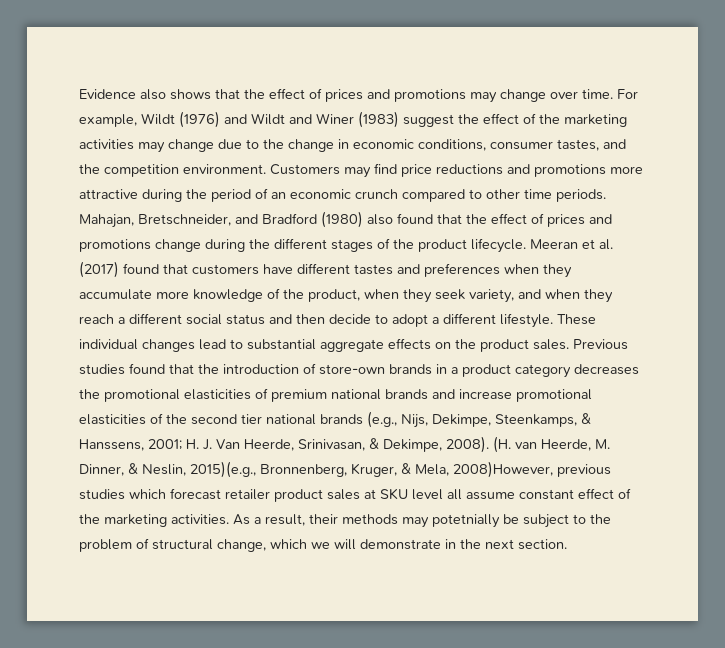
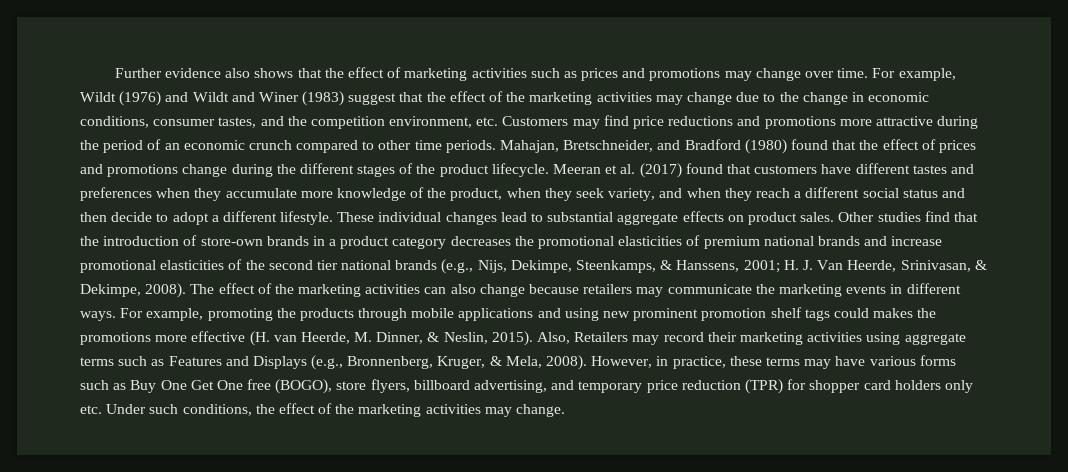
- Evidence also shows that the effect of prices and promotions may change over time.
+ Further evidence also shows that the effect of marketing activities such as prices and promotions may change over time.
- For example, Wildt (1976) and Wildt and Winer (1983) suggest the effect of the marketing activities may change due to the change in economic conditions, consumer tastes, and the competition environment. Customers may find price reductions and promotions more attractive during the period of an economic crunch compared to other time periods.
+ For example, Wildt (1976) and Wildt and Winer (1983) suggest that the effect of the marketing activities may change due to the change in economic conditions, consumer tastes, and the competition environment, etc. Customers may find price reductions and promotions more attractive during the period of an economic crunch compared to other time periods.
- Mahajan, Bretschneider, and Bradford (1980) also found that the effect of prices and promotions change during the different stages of the product lifecycle.
+ Mahajan, Bretschneider, and Bradford (1980) found that the effect of prices and promotions change during the different stages of the product lifecycle.
- These individual changes lead to substantial aggregate effects on the product sales.
+ These individual changes lead to substantial aggregate effects on product sales.
- Previous studies found that the introduction of store-own brands in a product category decreases the promotional elasticities of premium national brands and increase promotional elasticities of the second tier national brands (e.g., Nijs, Dekimpe, Steenkamps, & Hanssens, 2001; H. J. Van Heerde, Srinivasan, & Dekimpe, 2008).
+ Other studies find that the introduction of store-own brands in a product category decreases the promotional elasticities of premium national brands and increase promotional elasticities of the second tier national brands (e.g., Nijs, Dekimpe, Steenkamps, & Hanssens, 2001; H. J. Van Heerde, Srinivasan, & Dekimpe, 2008).
- (H. van Heerde, M. Dinner, & Neslin, 2015)(e.g., Bronnenberg, Kruger, & Mela, 2008)However, previous studies which forecast retailer product sales at SKU level all assume constant effect of the marketing activities. As a result, their methods may potetnially be subject to the problem of structural change, which we will demonstrate in the next section.
+ The effect of the marketing activities can also change because retailers may communicate the marketing events in different ways. For example, promoting the products through mobile applications and using new prominent promotion shelf tags could makes the promotions more effective (H. van Heerde, M. Dinner, & Neslin, 2015). Also, Retailers may record their marketing activities using aggregate terms such as Features and Displays (e.g., Bronnenberg, Kruger, & Mela, 2008). However, in practice, these terms may have various forms such as Buy One Get One free (BOGO), store flyers, billboard advertising, and temporary price reduction (TPR) for shopper card holders only etc. Under such conditions, the effect of the marketing activities may change.

